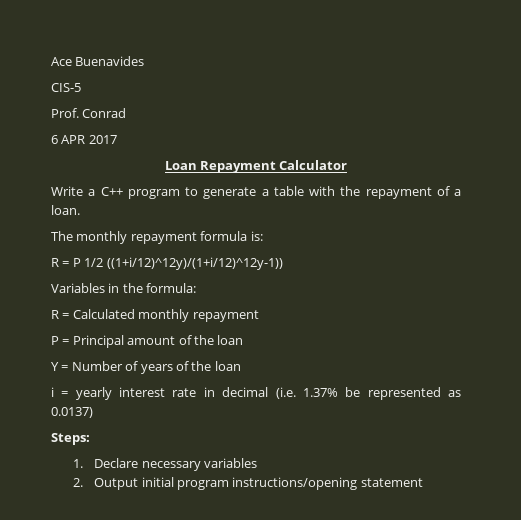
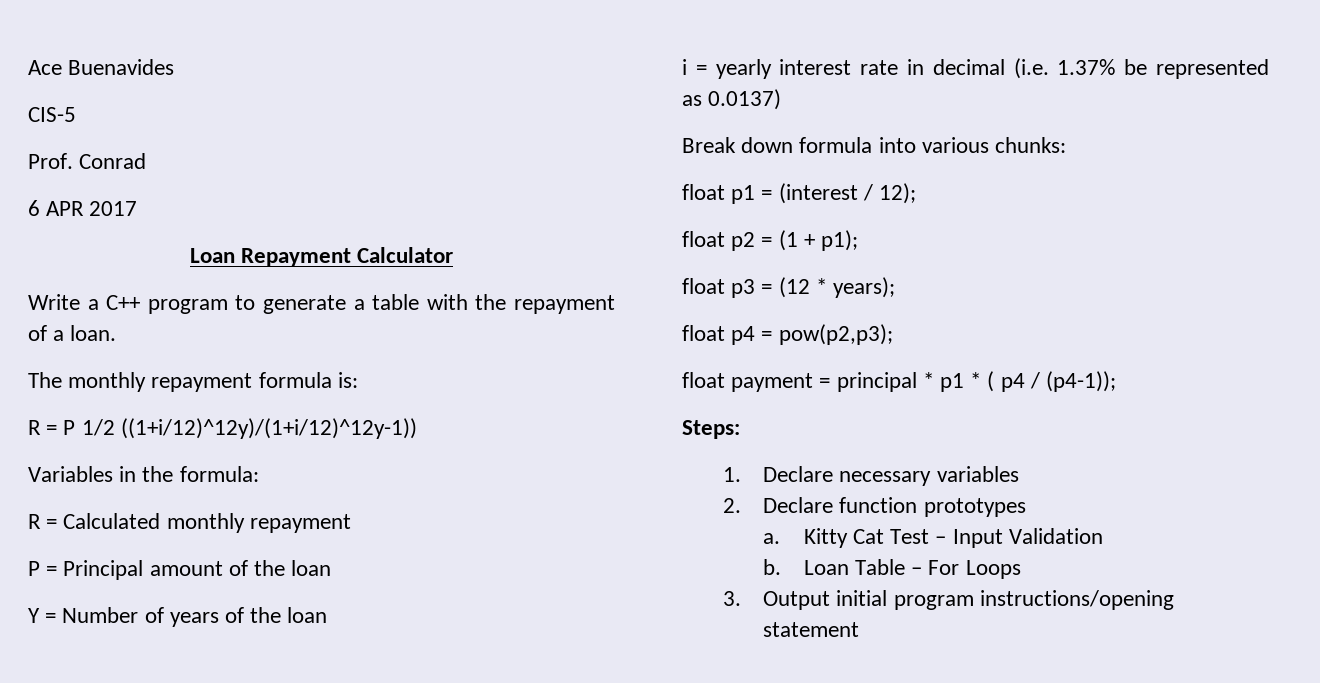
+ Break down formula into various chunks:
+ float p1 = (interest / 12);
+ float p2 = (1 + p1);
+ float p3 = (12 * years);
+ float p4 = pow(p2,p3);
+ float payment = principal * p1 * ( p4 / (p4-1));
- 2. Output initial program instructions/opening statement
+ 2. Declare function prototypes
+ a. Kitty Cat Test – Input Validation
+ b. Loan Table – For Loops
+ 3. Output initial program instructions/opening statement

